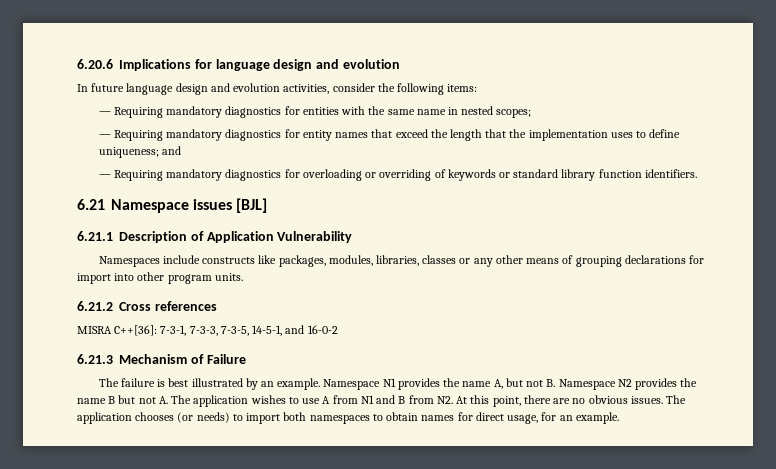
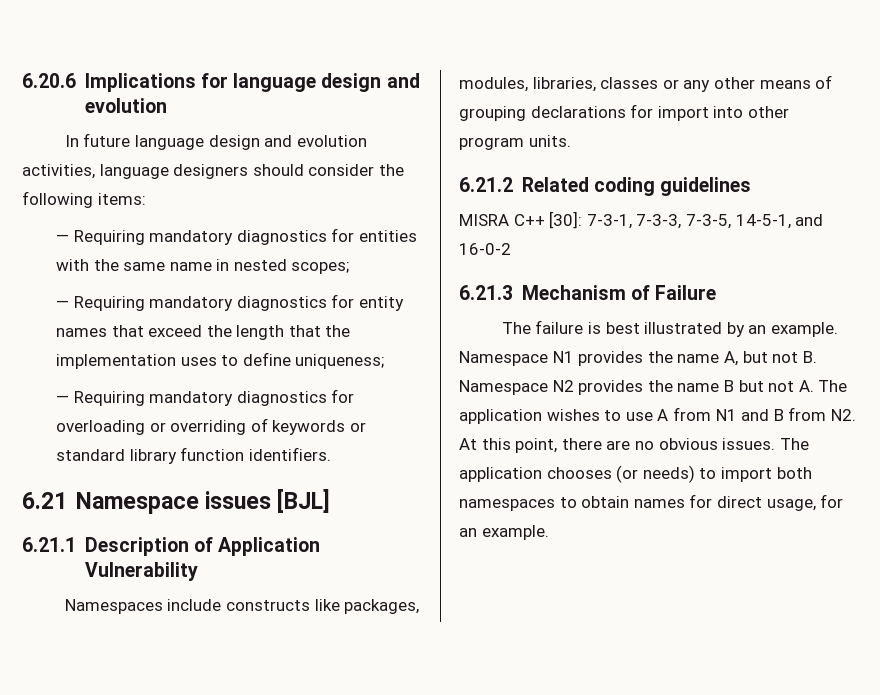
- In future language design and evolution activities, consider the following items:
+ In future language design and evolution activities, language designers should consider the following items:
- — Requiring mandatory diagnostics for entity names that exceed the length that the implementation uses to define uniqueness; and
+ — Requiring mandatory diagnostics for entity names that exceed the length that the implementation uses to define uniqueness;
- 6.21.2 Cross references
+ 6.21.2 Related coding guidelines
- MISRA C++[36]: 7-3-1, 7-3-3, 7-3-5, 14-5-1, and 16-0-2
+ MISRA C++ [30]: 7-3-1, 7-3-3, 7-3-5, 14-5-1, and 16-0-2

